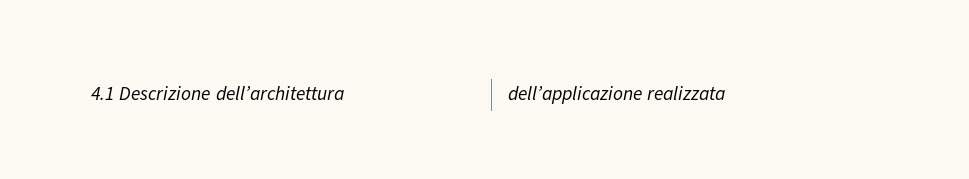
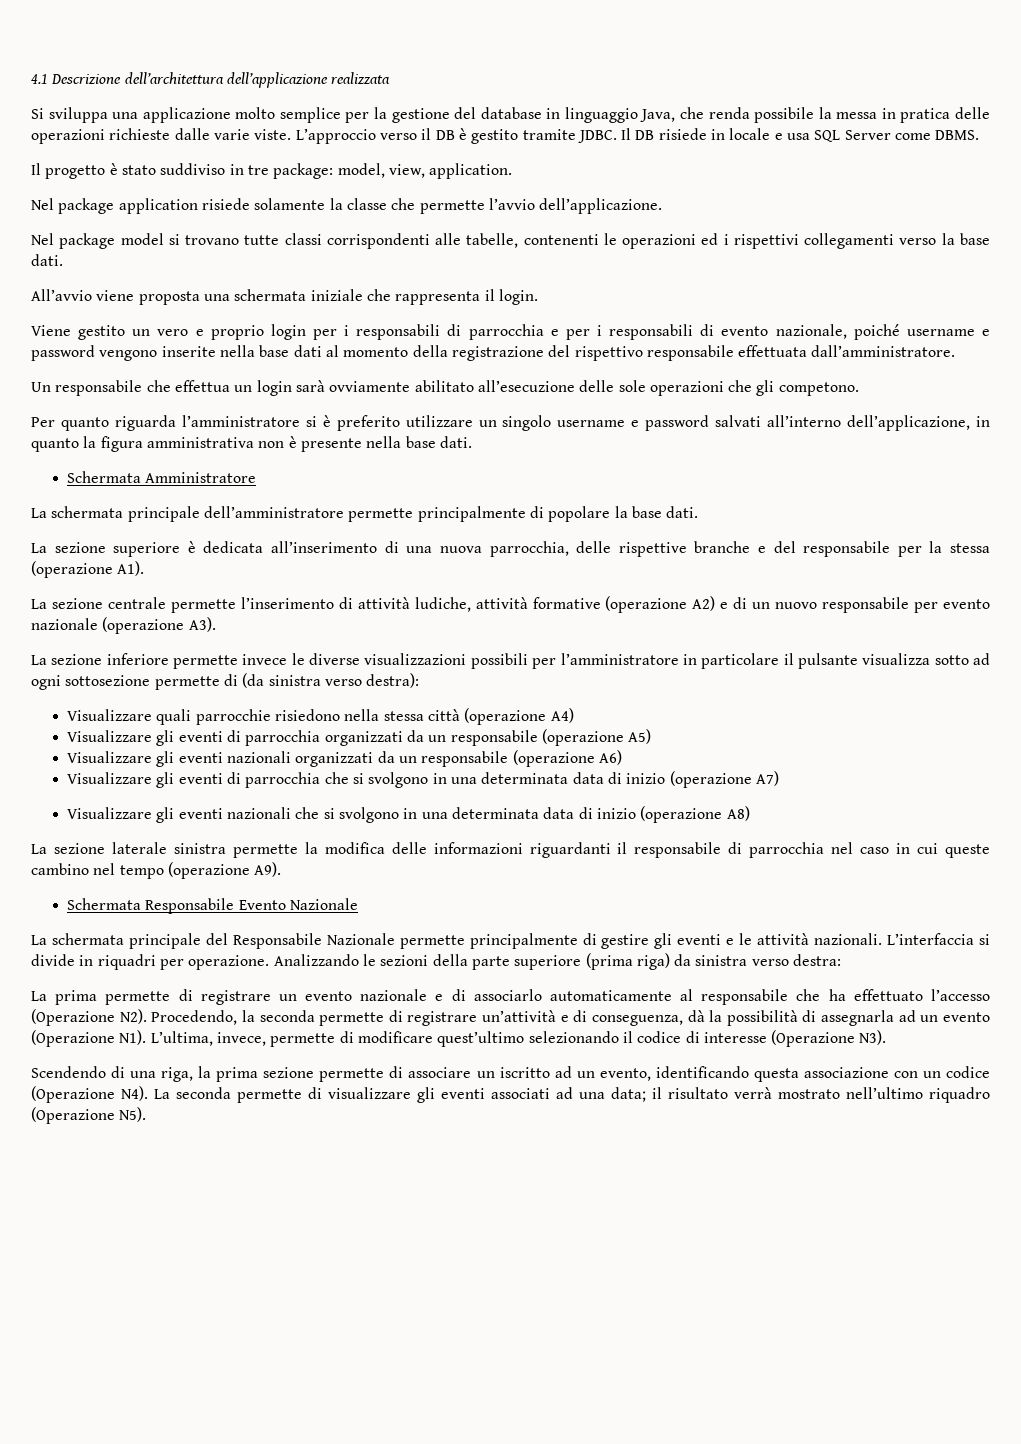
+ Si sviluppa una applicazione molto semplice per la gestione del database in linguaggio Java, che renda possibile la messa in pratica delle operazioni richieste dalle varie viste. L’approccio verso il DB è gestito tramite JDBC. Il DB risiede in locale e usa SQL Server come DBMS.
+ Il progetto è stato suddiviso in tre package: model, view, application.
+ Nel package application risiede solamente la classe che permette l’avvio dell’applicazione.
+ Nel package model si trovano tutte classi corrispondenti alle tabelle, contenenti le operazioni ed i rispettivi collegamenti verso la base dati.
+ All’avvio viene proposta una schermata iniziale che rappresenta il login.
+ Viene gestito un vero e proprio login per i responsabili di parrocchia e per i responsabili di evento nazionale, poiché username e password vengono inserite nella base dati al momento della registrazione del rispettivo responsabile effettuata dall’amministratore.
+ Un responsabile che effettua un login sarà ovviamente abilitato all’esecuzione delle sole operazioni che gli competono.
+ Per quanto riguarda l’amministratore si è preferito utilizzare un singolo username e password salvati all’interno dell’applicazione, in quanto la figura amministrativa non è presente nella base dati.
+ Schermata Amministratore
+ La schermata principale dell’amministratore permette principalmente di popolare la base dati.
+ La sezione superiore è dedicata all’inserimento di una nuova parrocchia, delle rispettive branche e del responsabile per la stessa (operazione A1).
+ La sezione centrale permette l’inserimento di attività ludiche, attività formative (operazione A2) e di un nuovo responsabile per evento nazionale (operazione A3).
+ La sezione inferiore permette invece le diverse visualizzazioni possibili per l’amministratore in particolare il pulsante visualizza sotto ad ogni sottosezione permette di (da sinistra verso destra):
+ Visualizzare quali parrocchie risiedono nella stessa città (operazione A4)
+ Visualizzare gli eventi di parrocchia organizzati da un responsabile (operazione A5)
+ Visualizzare gli eventi nazionali organizzati da un responsabile (operazione A6)
+ Visualizzare gli eventi di parrocchia che si svolgono in una determinata data di inizio (operazione A7)
+ Visualizzare gli eventi nazionali che si svolgono in una determinata data di inizio (operazione A8)
+ La sezione laterale sinistra permette la modifica delle informazioni riguardanti il responsabile di parrocchia nel caso in cui queste cambino nel tempo (operazione A9).
+ Schermata Responsabile Evento Nazionale
+ La schermata principale del Responsabile Nazionale permette principalmente di gestire gli eventi e le attività nazionali. L’interfaccia si divide in riquadri per operazione. Analizzando le sezioni della parte superiore (prima riga) da sinistra verso destra:
+ La prima permette di registrare un evento nazionale e di associarlo automaticamente al responsabile che ha effettuato l’accesso (Operazione N2). Procedendo, la seconda permette di registrare un’attività e di conseguenza, dà la possibilità di assegnarla ad un evento (Operazione N1). L’ultima, invece, permette di modificare quest’ultimo selezionando il codice di interesse (Operazione N3).
+ Scendendo di una riga, la prima sezione permette di associare un iscritto ad un evento, identificando questa associazione con un codice (Operazione N4). La seconda permette di visualizzare gli eventi associati ad una data; il risultato verrà mostrato nell’ultimo riquadro (Operazione N5).

